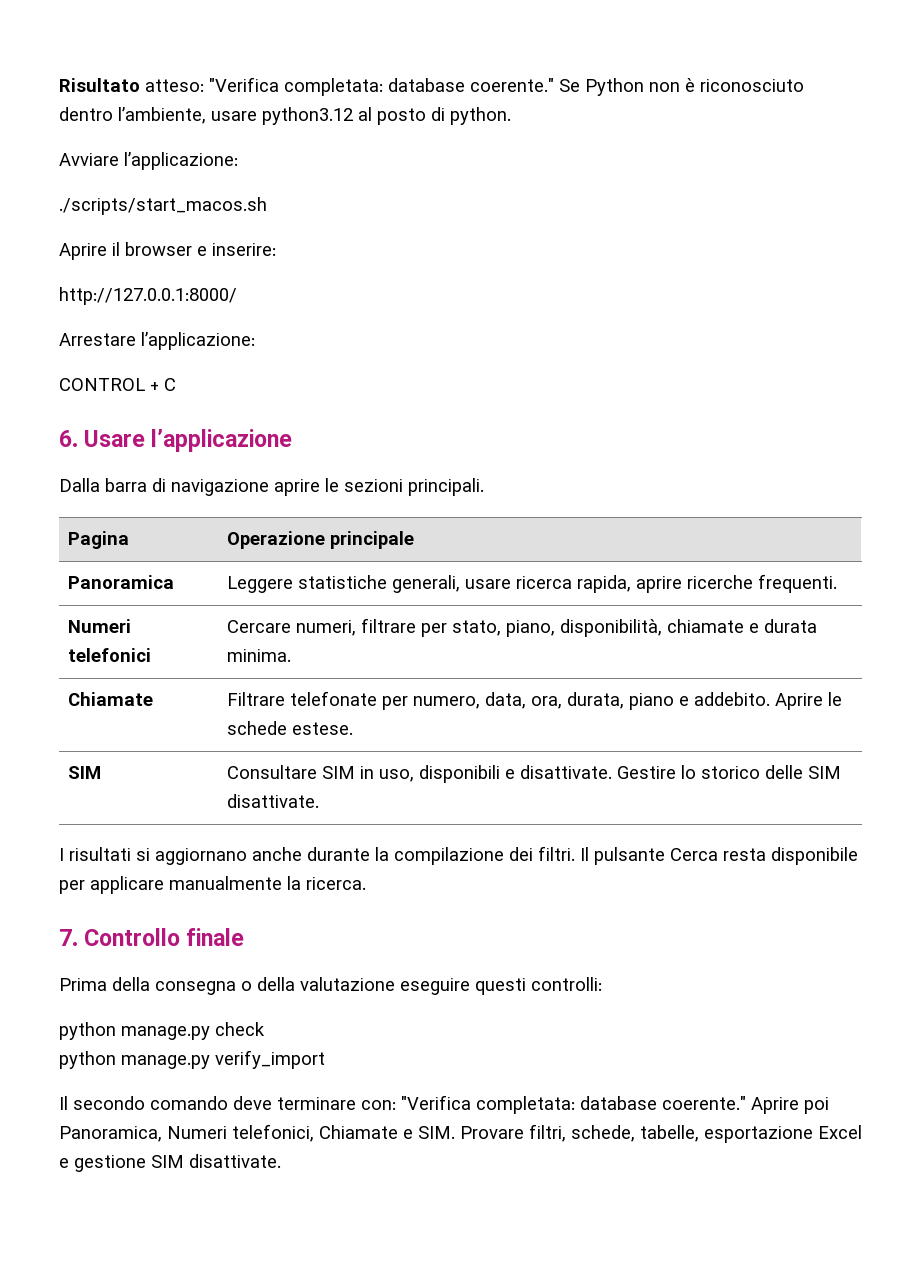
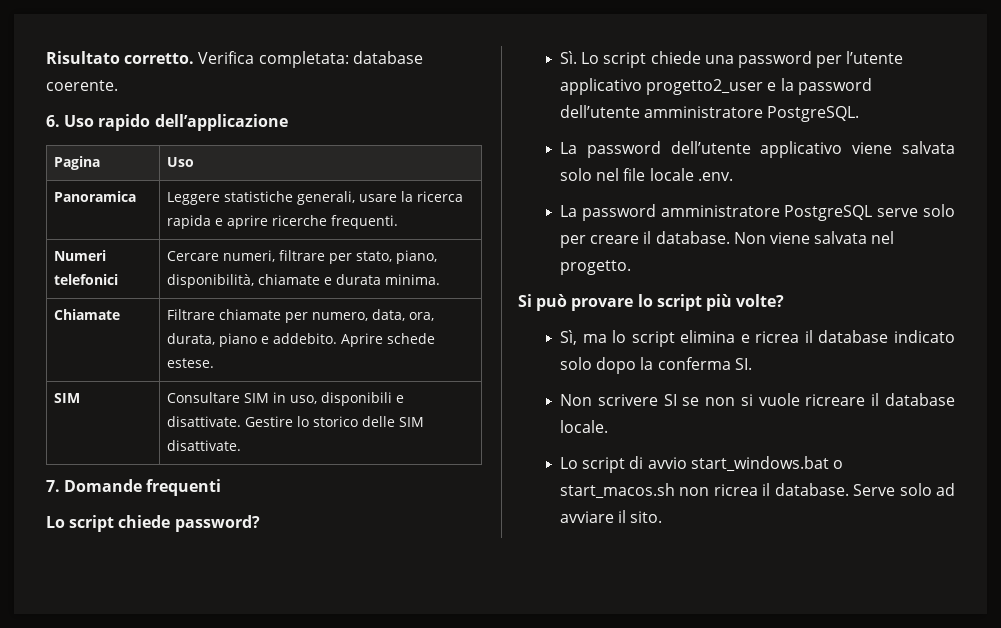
- Risultato atteso: "Verifica completata: database coerente." Se Python non è riconosciuto dentro l’ambiente, usare python3.12 al posto di python.
- Avviare l’applicazione:
- ./scripts/start_macos.sh
- Aprire il browser e inserire:
- http://127.0.0.1:8000/
- Arrestare l’applicazione:
- CONTROL + C
- 6. Usare l’applicazione
- Dalla barra di navigazione aprire le sezioni principali.
+ Risultato corretto. Verifica completata: database coerente.
+ 6. Uso rapido dell’applicazione
- Pagina | Operazione principale
+ Pagina | Uso
- Panoramica | Leggere statistiche generali, usare ricerca rapida, aprire ricerche frequenti.
+ Panoramica | Leggere statistiche generali, usare la ricerca rapida e aprire ricerche frequenti.
- Chiamate | Filtrare telefonate per numero, data, ora, durata, piano e addebito. Aprire le schede estese.
+ Chiamate | Filtrare chiamate per numero, data, ora, durata, piano e addebito. Aprire schede estese.
- I risultati si aggiornano anche durante la compilazione dei filtri. Il pulsante Cerca resta disponibile per applicare manualmente la ricerca.
- 7. Controllo finale
- Prima della consegna o della valutazione eseguire questi controlli:
- python manage.py check
- python manage.py verify_import
- Il secondo comando deve terminare con: "Verifica completata: database coerente." Aprire poi Panoramica, Numeri telefonici, Chiamate e SIM. Provare filtri, schede, tabelle, esportazione Excel e gestione SIM disattivate.
+ 7. Domande frequenti
+ Lo script chiede password?
+ Sì. Lo script chiede una password per l’utente applicativo progetto2_user e la password dell’utente amministratore PostgreSQL.
+ La password dell’utente applicativo viene salvata solo nel file locale .env.
+ La password amministratore PostgreSQL serve solo per creare il database. Non viene salvata nel progetto.
+ Si può provare lo script più volte?
+ Sì, ma lo script elimina e ricrea il database indicato solo dopo la conferma SI.
+ Non scrivere SI se non si vuole ricreare il database locale.
+ Lo script di avvio start_windows.bat o start_macos.sh non ricrea il database. Serve solo ad avviare il sito.

